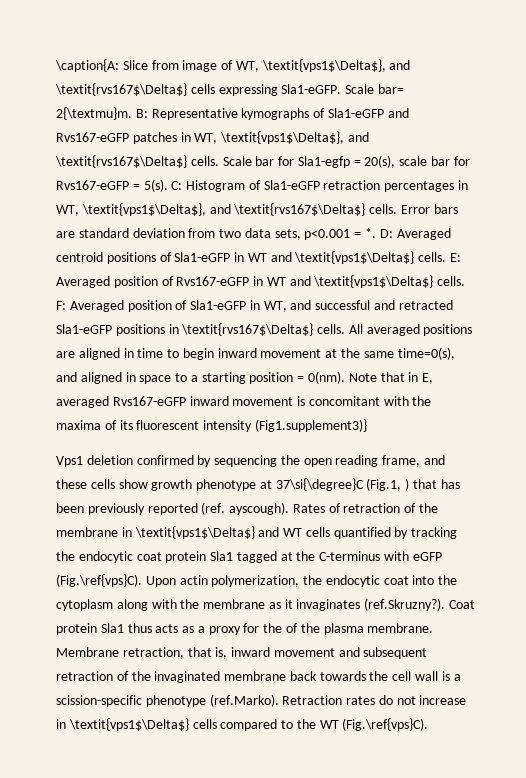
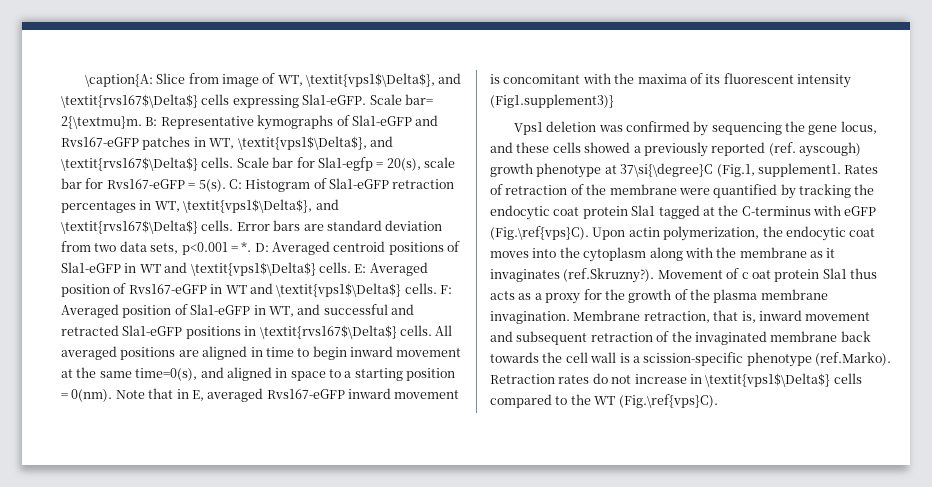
- Vps1 deletion confirmed by sequencing the open reading frame, and these cells show growth phenotype at 37\si{\degree}C (Fig.1, ) that has been previously reported (ref. ayscough).
+ Vps1 deletion was confirmed by sequencing the gene locus, and these cells showed a previously reported (ref. ayscough) growth phenotype at 37\si{\degree}C (Fig.1, supplement1.
- Rates of retraction of the membrane in \textit{vps1$\Delta$} and WT cells quantified by tracking the endocytic coat protein Sla1 tagged at the C-terminus with eGFP (Fig.\ref{vps}C). Upon actin polymerization, the endocytic coat into the cytoplasm along with the membrane as it invaginates (ref.Skruzny?). Coat protein Sla1 thus acts as a proxy for the of the plasma membrane.
+ Rates of retraction of the membrane were quantified by tracking the endocytic coat protein Sla1 tagged at the C-terminus with eGFP (Fig.\ref{vps}C). Upon actin polymerization, the endocytic coat moves into the cytoplasm along with the membrane as it invaginates (ref.Skruzny?). Movement of c oat protein Sla1 thus acts as a proxy for the growth of the plasma membrane invagination.

